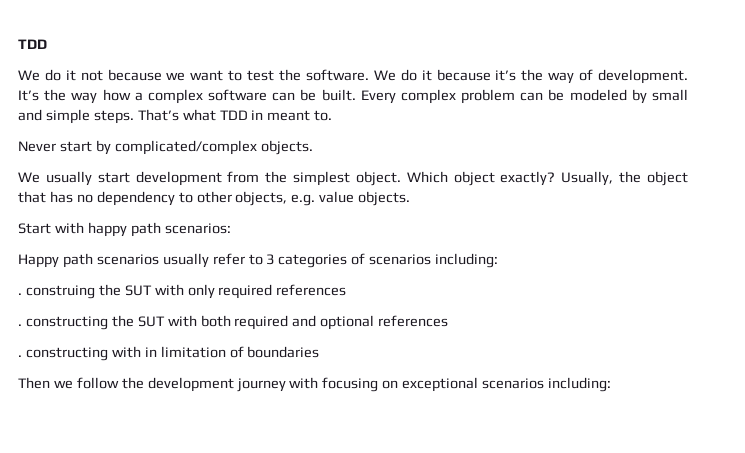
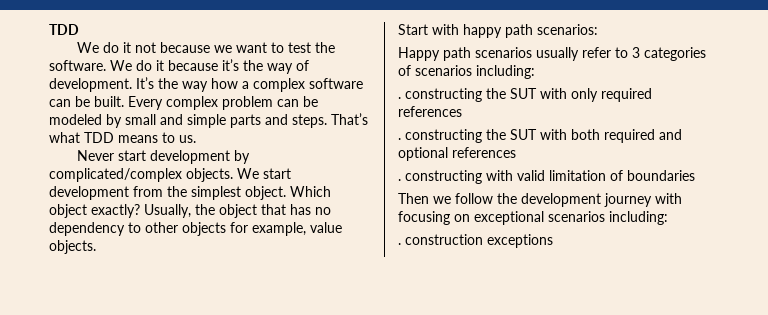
- Every complex problem can be modeled by small and simple steps.
+ Every complex problem can be modeled by small and simple parts and steps.
- That’s what TDD in meant to.
+ That’s what TDD means to us.
- Never start by complicated/complex objects.
- We usually start development from the simplest object.
+ Never start development by complicated/complex objects. We start development from the simplest object.
- Usually, the object that has no dependency to other objects, e.g. value objects.
+ Usually, the object that has no dependency to other objects for example, value objects.
- . construing the SUT with only required references
+ . constructing the SUT with only required references
- . constructing with in limitation of boundaries
+ . constructing with valid limitation of boundaries
+ . construction exceptions

